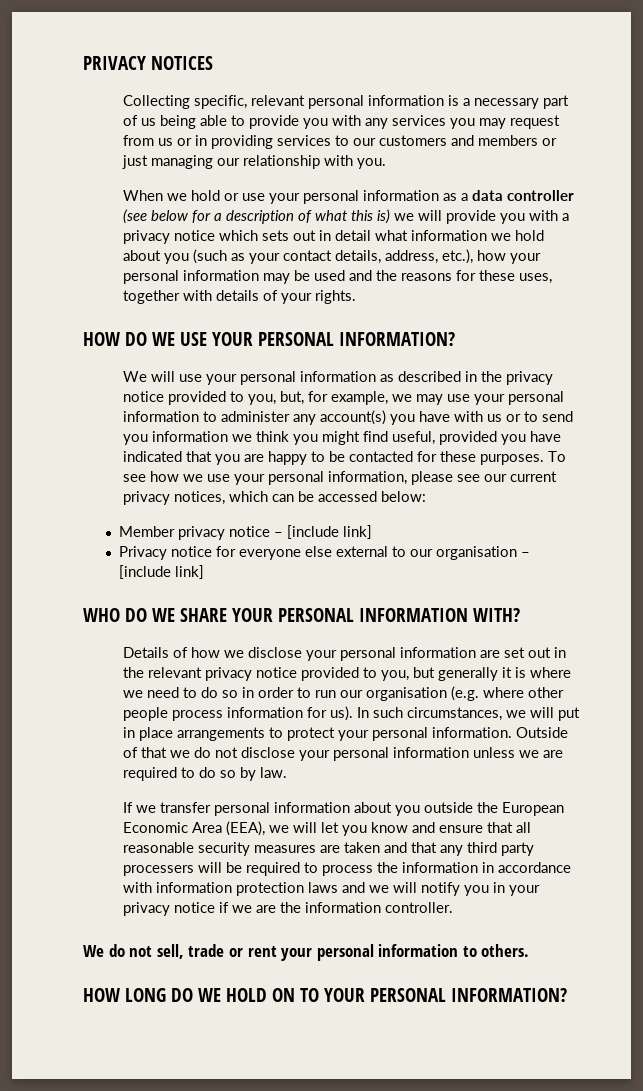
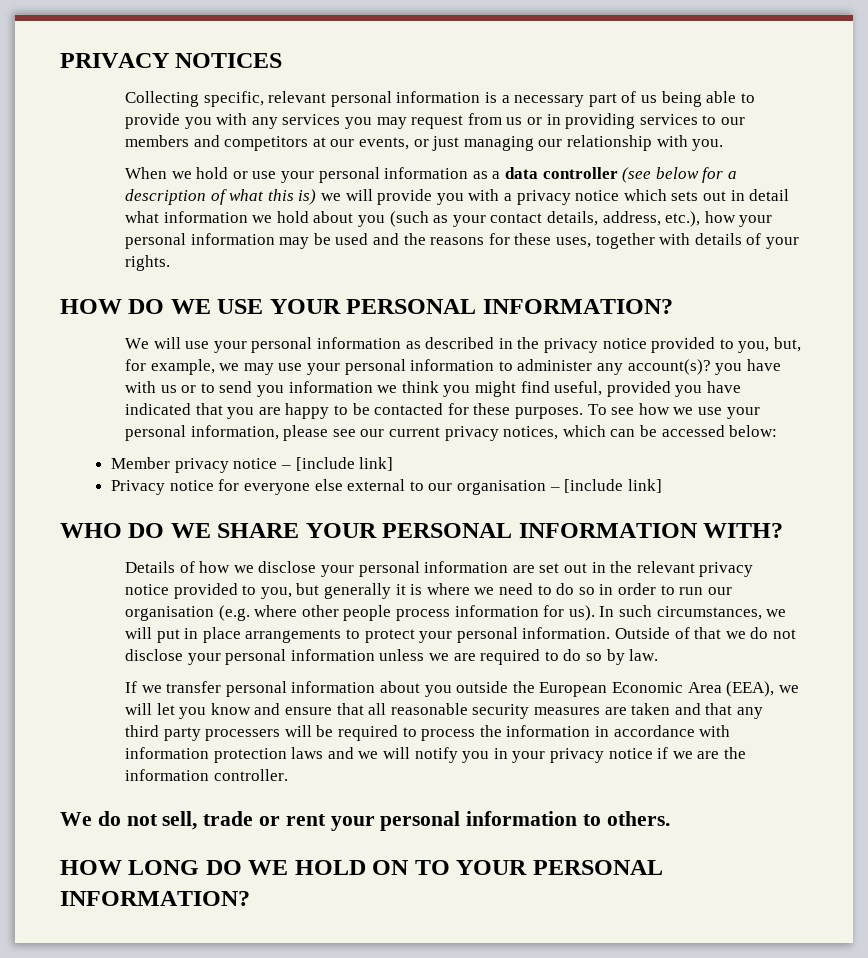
- Collecting specific, relevant personal information is a necessary part of us being able to provide you with any services you may request from us or in providing services to our customers and members or just managing our relationship with you.
+ Collecting specific, relevant personal information is a necessary part of us being able to provide you with any services you may request from us or in providing services to our members and competitors at our events, or just managing our relationship with you.
- We will use your personal information as described in the privacy notice provided to you, but, for example, we may use your personal information to administer any account(s) you have with us or to send you information we think you might find useful, provided you have indicated that you are happy to be contacted for these purposes.
+ We will use your personal information as described in the privacy notice provided to you, but, for example, we may use your personal information to administer any account(s)? you have with us or to send you information we think you might find useful, provided you have indicated that you are happy to be contacted for these purposes.

